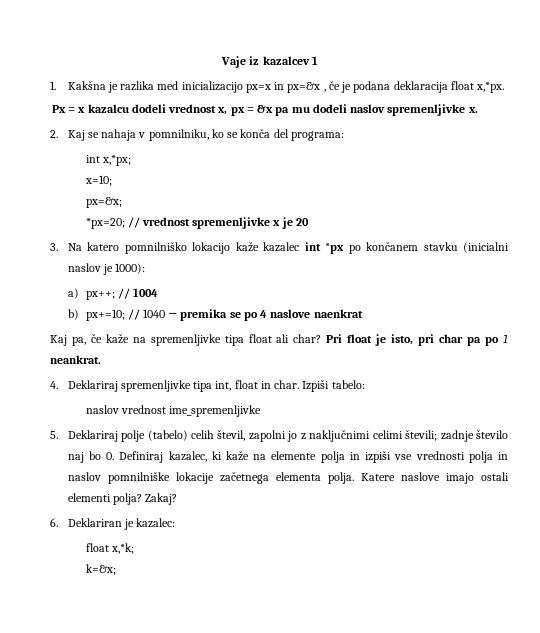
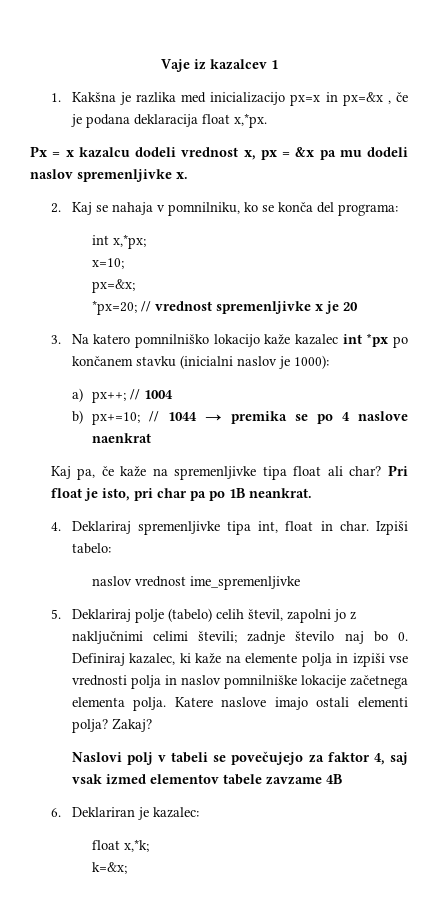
- b) px+=10; // 1040 → premika se po 4 naslove naenkrat
+ b) px+=10; // 1044 → premika se po 4 naslove naenkrat
- Pri float je isto, pri char pa po 1 neankrat.
+ Pri float je isto, pri char pa po 1B neankrat.
+ Naslovi polj v tabeli se povečujejo za faktor 4, saj vsak izmed elementov tabele zavzame 4B

